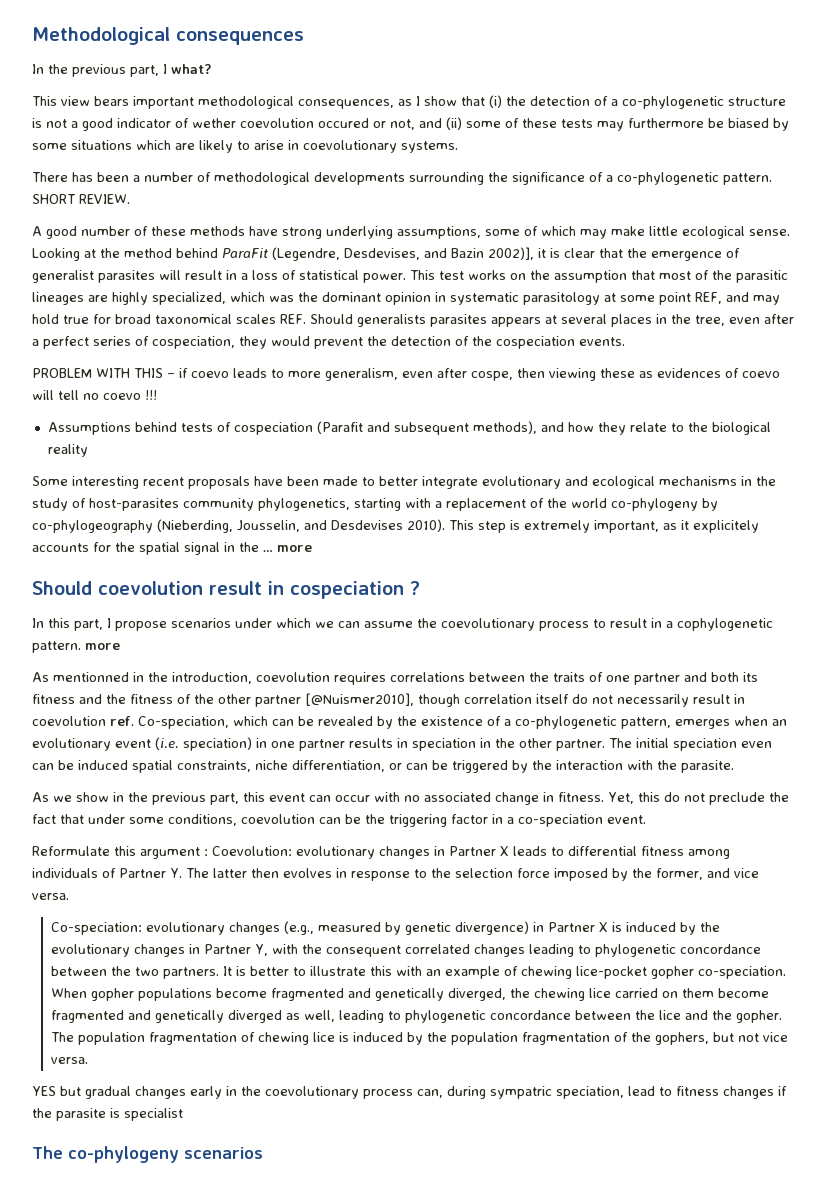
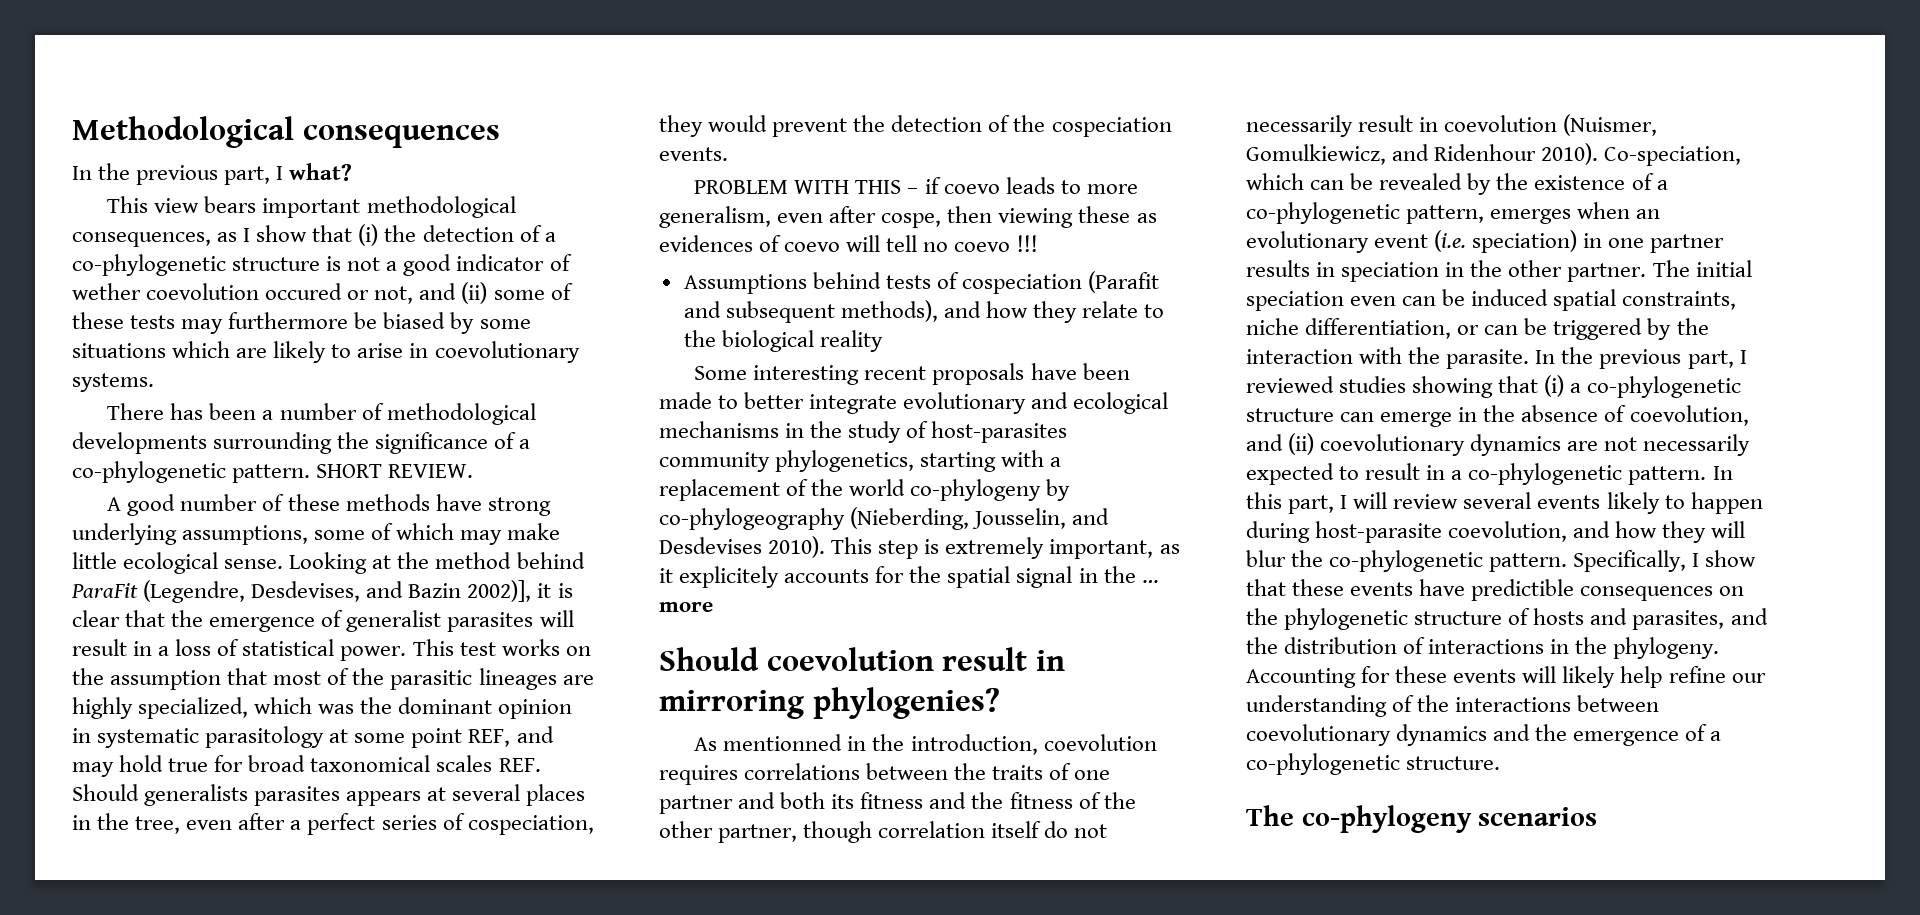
- Should coevolution result in cospeciation ?
- In this part, I propose scenarios under which we can assume the coevolutionary process to result in a cophylogenetic pattern. more
+ Should coevolution result in mirroring phylogenies?
- As mentionned in the introduction, coevolution requires correlations between the traits of one partner and both its fitness and the fitness of the other partner [@Nuismer2010], though correlation itself do not necessarily result in coevolution ref. Co-speciation, which can be revealed by the existence of a co-phylogenetic pattern, emerges when an evolutionary event (i.e. speciation) in one partner results in speciation in the other partner.
+ As mentionned in the introduction, coevolution requires correlations between the traits of one partner and both its fitness and the fitness of the other partner, though correlation itself do not necessarily result in coevolution (Nuismer, Gomulkiewicz, and Ridenhour 2010). Co-speciation, which can be revealed by the existence of a co-phylogenetic pattern, emerges when an evolutionary event (i.e. speciation) in one partner results in speciation in the other partner.
- The initial speciation even can be induced spatial constraints, niche differentiation, or can be triggered by the interaction with the parasite.
- As we show in the previous part, this event can occur with no associated change in fitness. Yet, this do not preclude the fact that under some conditions, coevolution can be the triggering factor in a co-speciation event.
- Reformulate this argument : Coevolution: evolutionary changes in Partner X leads to differential fitness among individuals of Partner Y. The latter then evolves in response to the selection force imposed by the former, and vice versa.
- Co-speciation: evolutionary changes (e.g., measured by genetic divergence) in Partner X is induced by the evolutionary changes in Partner Y, with the consequent correlated changes leading to phylogenetic concordance between the two partners. It is better to illustrate this with an example of chewing lice-pocket gopher co-speciation. When gopher populations become fragmented and genetically diverged, the chewing lice carried on them become fragmented and genetically diverged as well, leading to phylogenetic concordance between the lice and the gopher. The population fragmentation of chewing lice is induced by the population fragmentation of the gophers, but not vice versa.
- YES but gradual changes early in the coevolutionary process can, during sympatric speciation, lead to fitness changes if the parasite is specialist
+ The initial speciation even can be induced spatial constraints, niche differentiation, or can be triggered by the interaction with the parasite. In the previous part, I reviewed studies showing that (i) a co-phylogenetic structure can emerge in the absence of coevolution, and (ii) coevolutionary dynamics are not necessarily expected to result in a co-phylogenetic pattern. In this part, I will review several events likely to happen during host-parasite coevolution, and how they will blur the co-phylogenetic pattern. Specifically, I show that these events have predictible consequences on the phylogenetic structure of hosts and parasites, and the distribution of interactions in the phylogeny. Accounting for these events will likely help refine our understanding of the interactions between coevolutionary dynamics and the emergence of a co-phylogenetic structure.

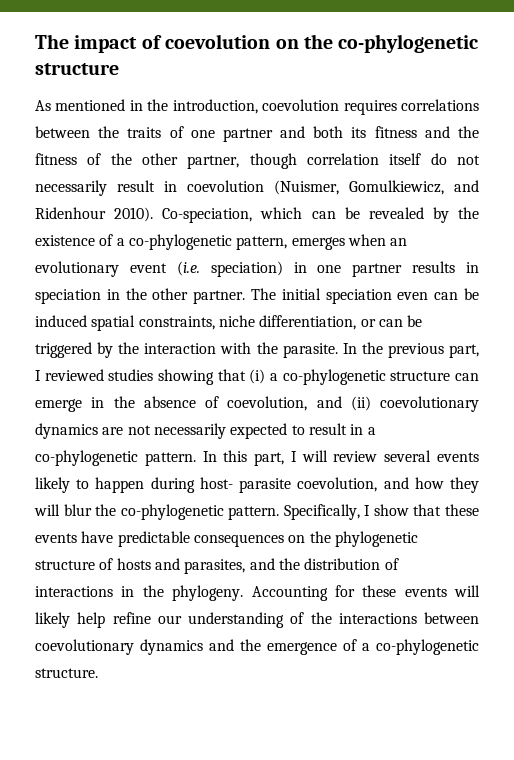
- Methodological consequences
- In the previous part, I what?
- This view bears important methodological consequences, as I show that (i) the detection of a co-phylogenetic structure is not a good indicator of wether coevolution occured or not, and (ii) some of these tests may furthermore be biased by some situations which are likely to arise in coevolutionary systems.
- There has been a number of methodological developments surrounding the significance of a co-phylogenetic pattern. SHORT REVIEW.
- A good number of these methods have strong underlying assumptions, some of which may make little ecological sense. Looking at the method behind ParaFit (Legendre, Desdevises, and Bazin 2002)], it is clear that the emergence of generalist parasites will result in a loss of statistical power. This test works on the assumption that most of the parasitic lineages are highly specialized, which was the dominant opinion in systematic parasitology at some point REF, and may hold true for broad taxonomical scales REF. Should generalists parasites appears at several places in the tree, even after a perfect series of cospeciation, they would prevent the detection of the cospeciation events.
- PROBLEM WITH THIS – if coevo leads to more generalism, even after cospe, then viewing these as evidences of coevo will tell no coevo !!!
- Assumptions behind tests of cospeciation (Parafit and subsequent methods), and how they relate to the biological reality
- Some interesting recent proposals have been made to better integrate evolutionary and ecological mechanisms in the study of host-parasites community phylogenetics, starting with a replacement of the world co-phylogeny by co-phylogeography (Nieberding, Jousselin, and Desdevises 2010). This step is extremely important, as it explicitely accounts for the spatial signal in the … more
- Should coevolution result in mirroring phylogenies?
+ The impact of coevolution on the co-phylogenetic structure
- As mentionned in the introduction, coevolution requires correlations between the traits of one partner and both its fitness and the fitness of the other partner, though correlation itself do not necessarily result in coevolution (Nuismer, Gomulkiewicz, and Ridenhour 2010).
+ As mentioned in the introduction, coevolution requires correlations between the traits of one partner and both its fitness and the fitness of the other partner, though correlation itself do not necessarily result in coevolution (Nuismer, Gomulkiewicz, and Ridenhour 2010).
- In this part, I will review several events likely to happen during host-parasite coevolution, and how they will blur the co-phylogenetic pattern.
+ In this part, I will review several events likely to happen during host- parasite coevolution, and how they will blur the co-phylogenetic pattern.
- Specifically, I show that these events have predictible consequences on the phylogenetic structure of hosts and parasites, and the distribution of interactions in the phylogeny.
+ Specifically, I show that these events have predictable consequences on the phylogenetic structure of hosts and parasites, and the distribution of interactions in the phylogeny.
- The co-phylogeny scenarios

